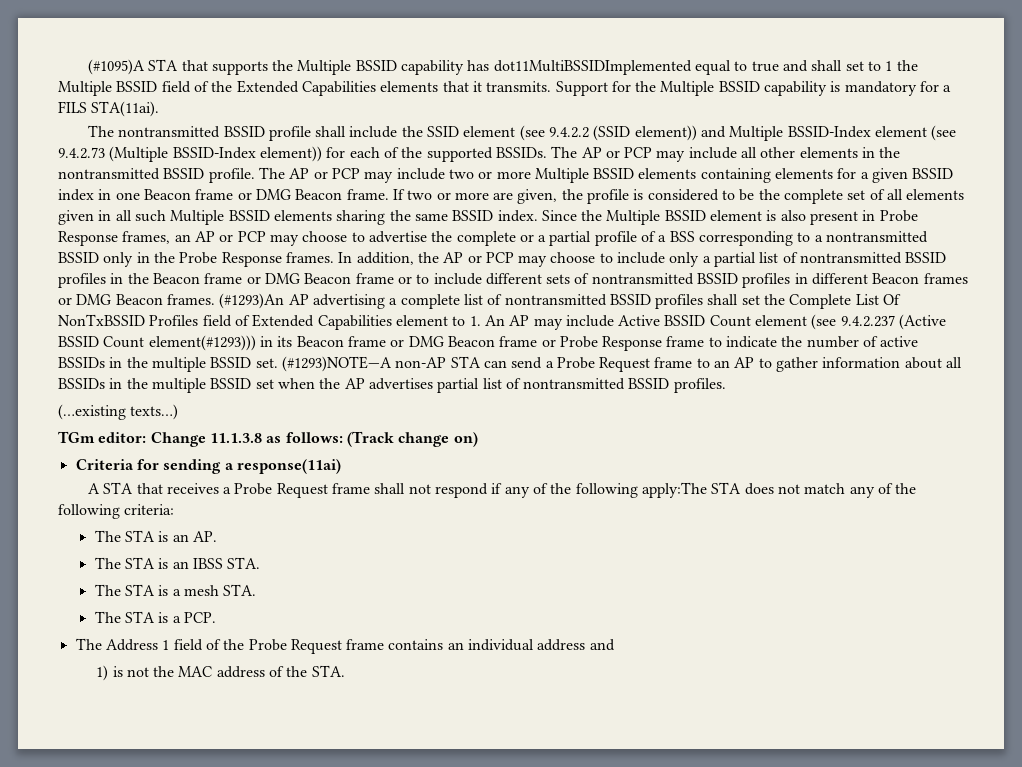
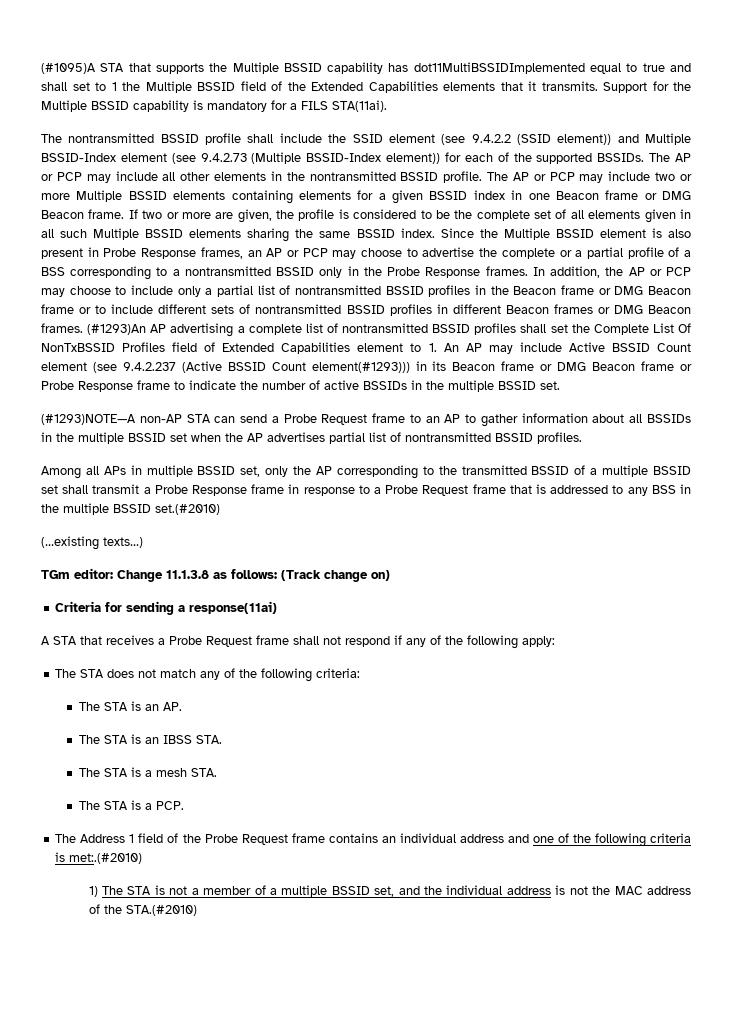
- (#1293)An AP advertising a complete list of nontransmitted BSSID profiles shall set the Complete List Of NonTxBSSID Profiles field of Extended Capabilities element to 1. An AP may include Active BSSID Count element (see 9.4.2.237 (Active BSSID Count element(#1293))) in its Beacon frame or DMG Beacon frame or Probe Response frame to indicate the number of active BSSIDs in the multiple BSSID set. (#1293)NOTE—A non-AP STA can send a Probe Request frame to an AP to gather information about all BSSIDs in the multiple BSSID set when the AP advertises partial list of nontransmitted BSSID profiles.
+ (#1293)An AP advertising a complete list of nontransmitted BSSID profiles shall set the Complete List Of NonTxBSSID Profiles field of Extended Capabilities element to 1. An AP may include Active BSSID Count element (see 9.4.2.237 (Active BSSID Count element(#1293))) in its Beacon frame or DMG Beacon frame or Probe Response frame to indicate the number of active BSSIDs in the multiple BSSID set.
+ (#1293)NOTE—A non-AP STA can send a Probe Request frame to an AP to gather information about all BSSIDs in the multiple BSSID set when the AP advertises partial list of nontransmitted BSSID profiles.
+ Among all APs in multiple BSSID set, only the AP corresponding to the transmitted BSSID of a multiple BSSID set shall transmit a Probe Response frame in response to a Probe Request frame that is addressed to any BSS in the multiple BSSID set.(#2010)
- A STA that receives a Probe Request frame shall not respond if any of the following apply:The STA does not match any of the following criteria:
+ A STA that receives a Probe Request frame shall not respond if any of the following apply:
+ The STA does not match any of the following criteria:
- The Address 1 field of the Probe Request frame contains an individual address and
- 1) is not the MAC address of the STA.
+ The Address 1 field of the Probe Request frame contains an individual address and one of the following criteria is met:.(#2010)
+ 1) The STA is not a member of a multiple BSSID set, and the individual address is not the MAC address of the STA.(#2010)

